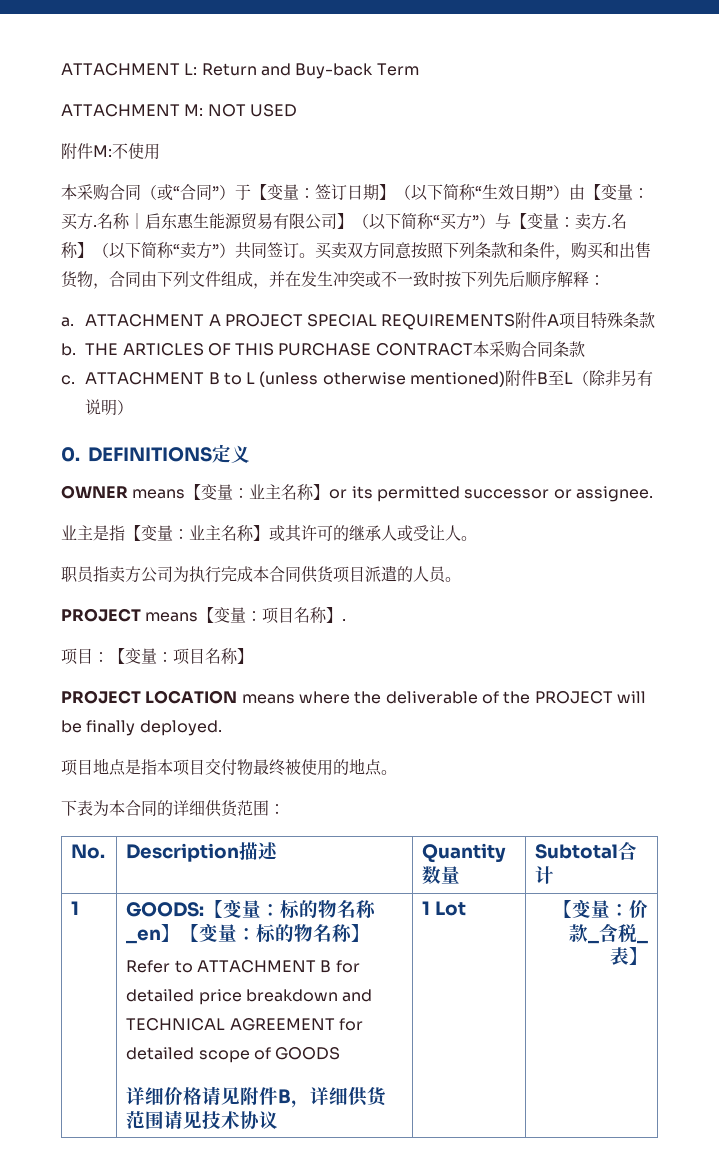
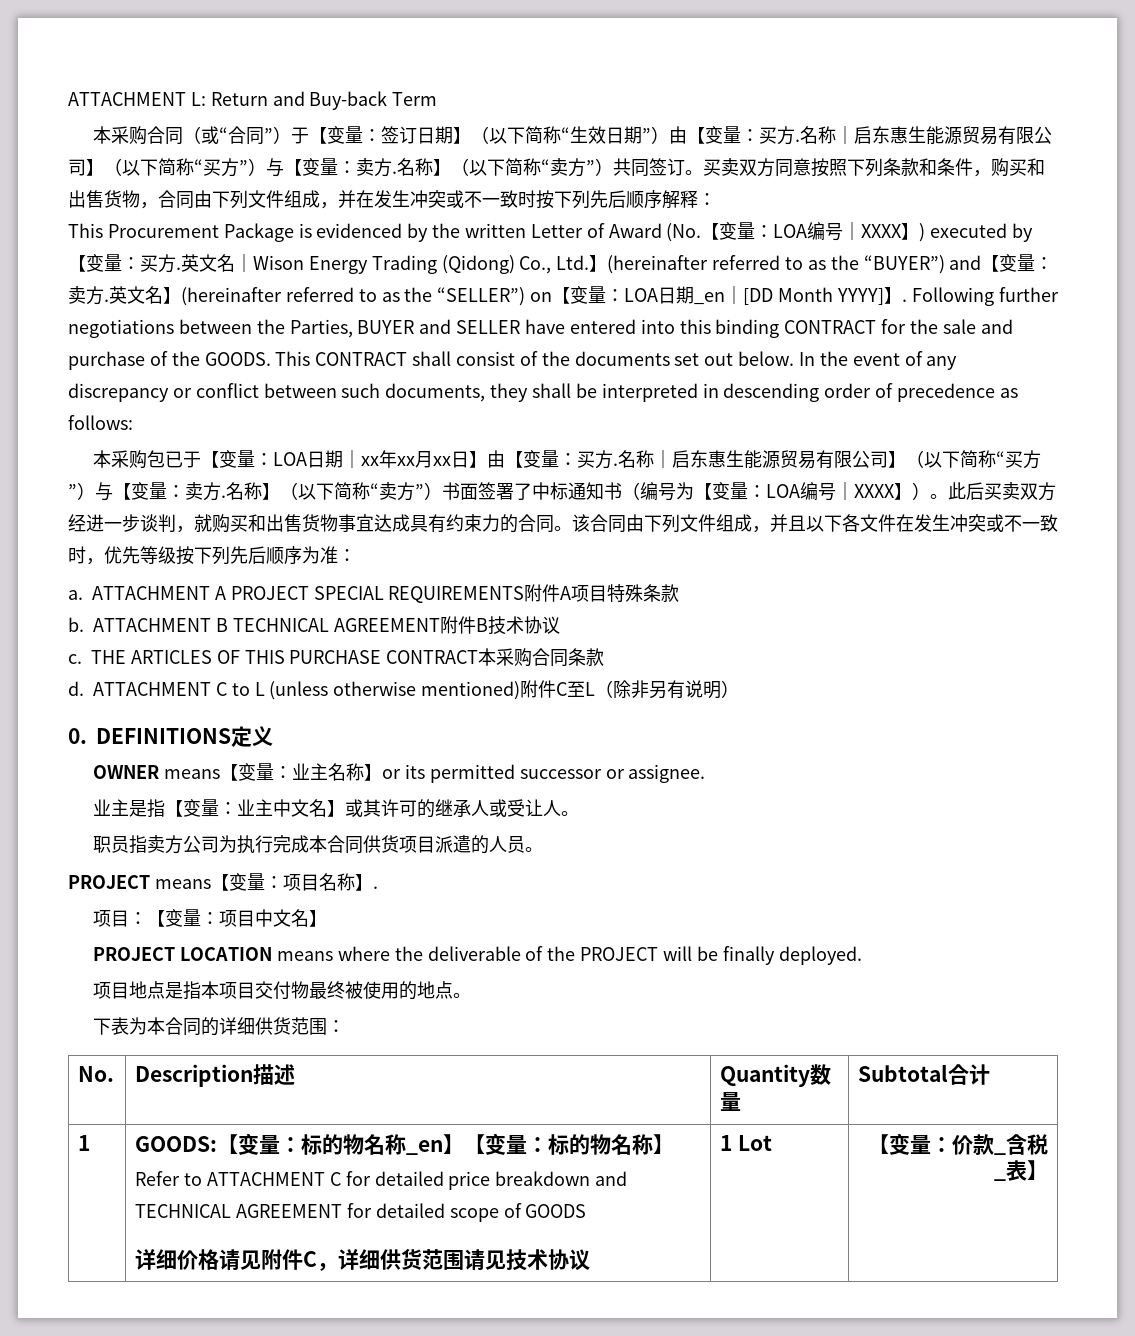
- ATTACHMENT M: NOT USED
- 附件M:不使用
+ This Procurement Package is evidenced by the written Letter of Award (No.【变量：LOA编号｜XXXX】) executed by【变量：买方.英文名｜Wison Energy Trading (Qidong) Co., Ltd.】(hereinafter referred to as the “BUYER”) and【变量：卖方.英文名】(hereinafter referred to as the “SELLER”) on【变量：LOA日期_en｜[DD Month YYYY]】. Following further negotiations between the Parties, BUYER and SELLER have entered into this binding CONTRACT for the sale and purchase of the GOODS. This CONTRACT shall consist of the documents set out below. In the event of any discrepancy or conflict between such documents, they shall be interpreted in descending order of precedence as follows:
+ 本采购包已于【变量：LOA日期｜xx年xx月xx日】由【变量：买方.名称｜启东惠生能源贸易有限公司】（以下简称“买方”）与【变量：卖方.名称】（以下简称“卖方”）书面签署了中标通知书（编号为【变量：LOA编号｜XXXX】）。此后买卖双方经进一步谈判，就购买和出售货物事宜达成具有约束力的合同。该合同由下列文件组成，并且以下各文件在发生冲突或不一致时，优先等级按下列先后顺序为准：
+ ATTACHMENT B TECHNICAL AGREEMENT附件B技术协议
+ c.
- c. ATTACHMENT B to L (unless otherwise mentioned)附件B至L（除非另有说明）
+ d. ATTACHMENT C to L (unless otherwise mentioned)附件C至L（除非另有说明）
- 业主是指【变量：业主名称】或其许可的继承人或受让人。
+ 业主是指【变量：业主中文名】或其许可的继承人或受让人。
- 项目：【变量：项目名称】
+ 项目：【变量：项目中文名】
- Refer to ATTACHMENT B for detailed price breakdown and TECHNICAL AGREEMENT for detailed scope of GOODS
+ Refer to ATTACHMENT C for detailed price breakdown and TECHNICAL AGREEMENT for detailed scope of GOODS
- 详细价格请见附件B，详细供货范围请见技术协议
+ 详细价格请见附件C，详细供货范围请见技术协议

